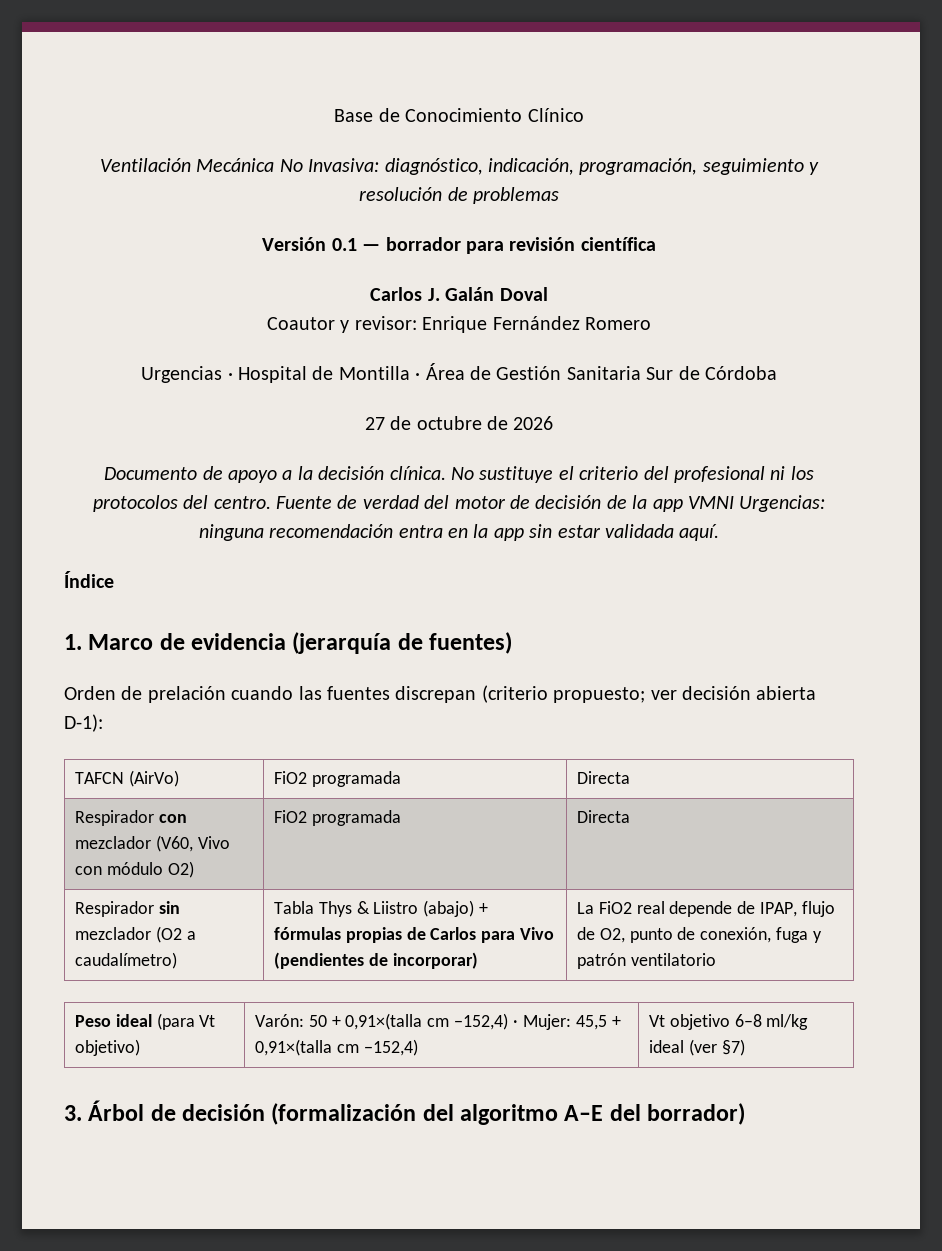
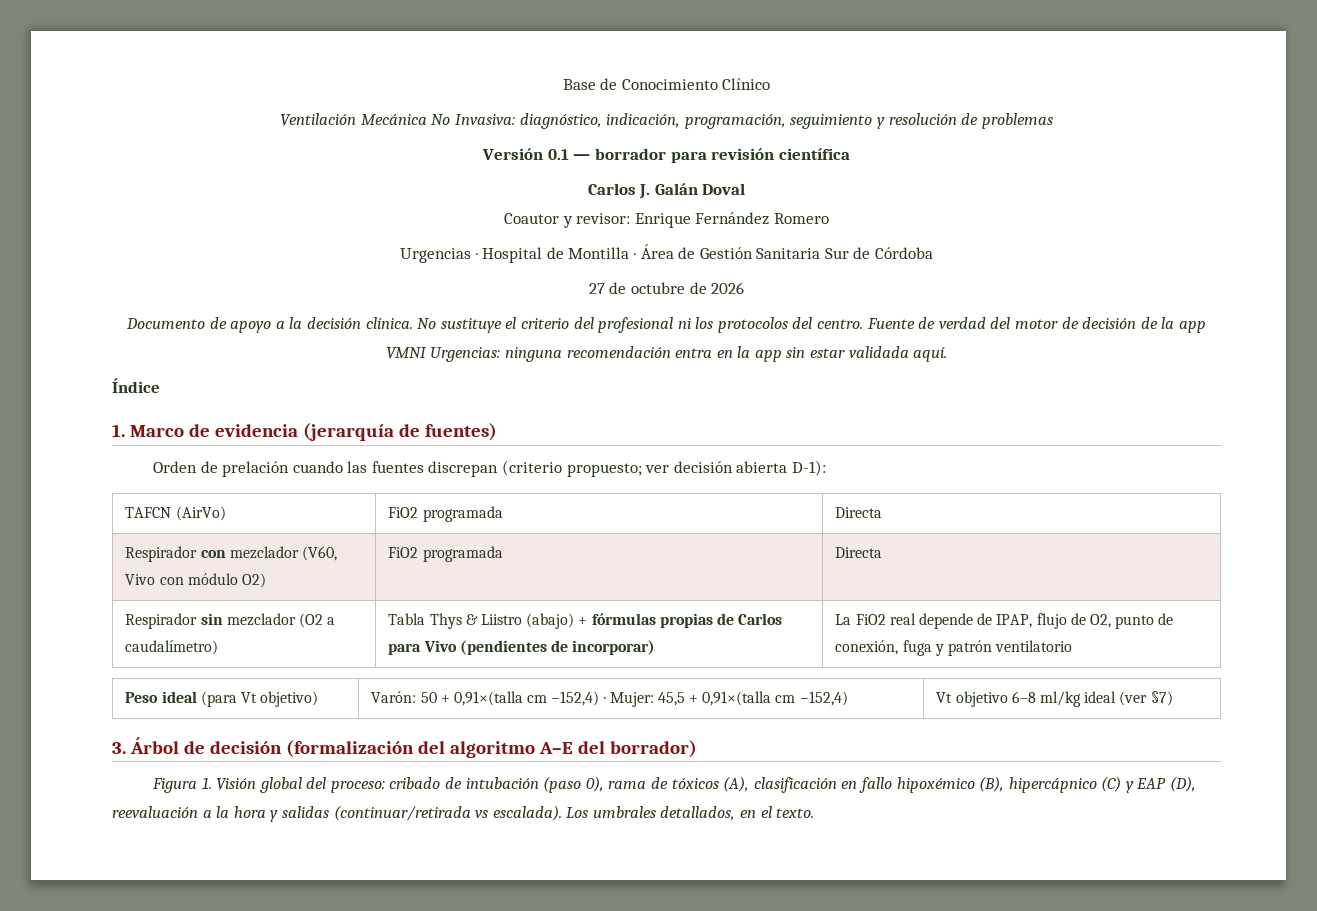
+ Figura 1. Visión global del proceso: cribado de intubación (paso 0), rama de tóxicos (A), clasificación en fallo hipoxémico (B), hipercápnico (C) y EAP (D), reevaluación a la hora y salidas (continuar/retirada vs escalada). Los umbrales detallados, en el texto.

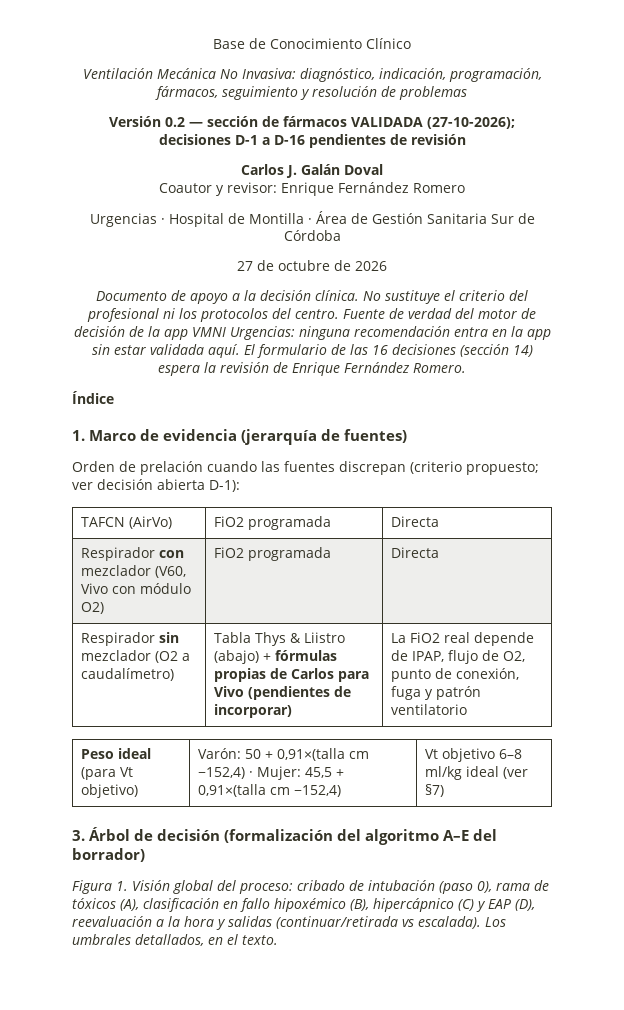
- Ventilación Mecánica No Invasiva: diagnóstico, indicación, programación, seguimiento y resolución de problemas
+ Ventilación Mecánica No Invasiva: diagnóstico, indicación, programación, fármacos, seguimiento y resolución de problemas
- Versión 0.1 — borrador para revisión científica
+ Versión 0.2 — sección de fármacos VALIDADA (27-10-2026); decisiones D-1 a D-16 pendientes de revisión
+ El formulario de las 16 decisiones (sección 14) espera la revisión de Enrique Fernández Romero.

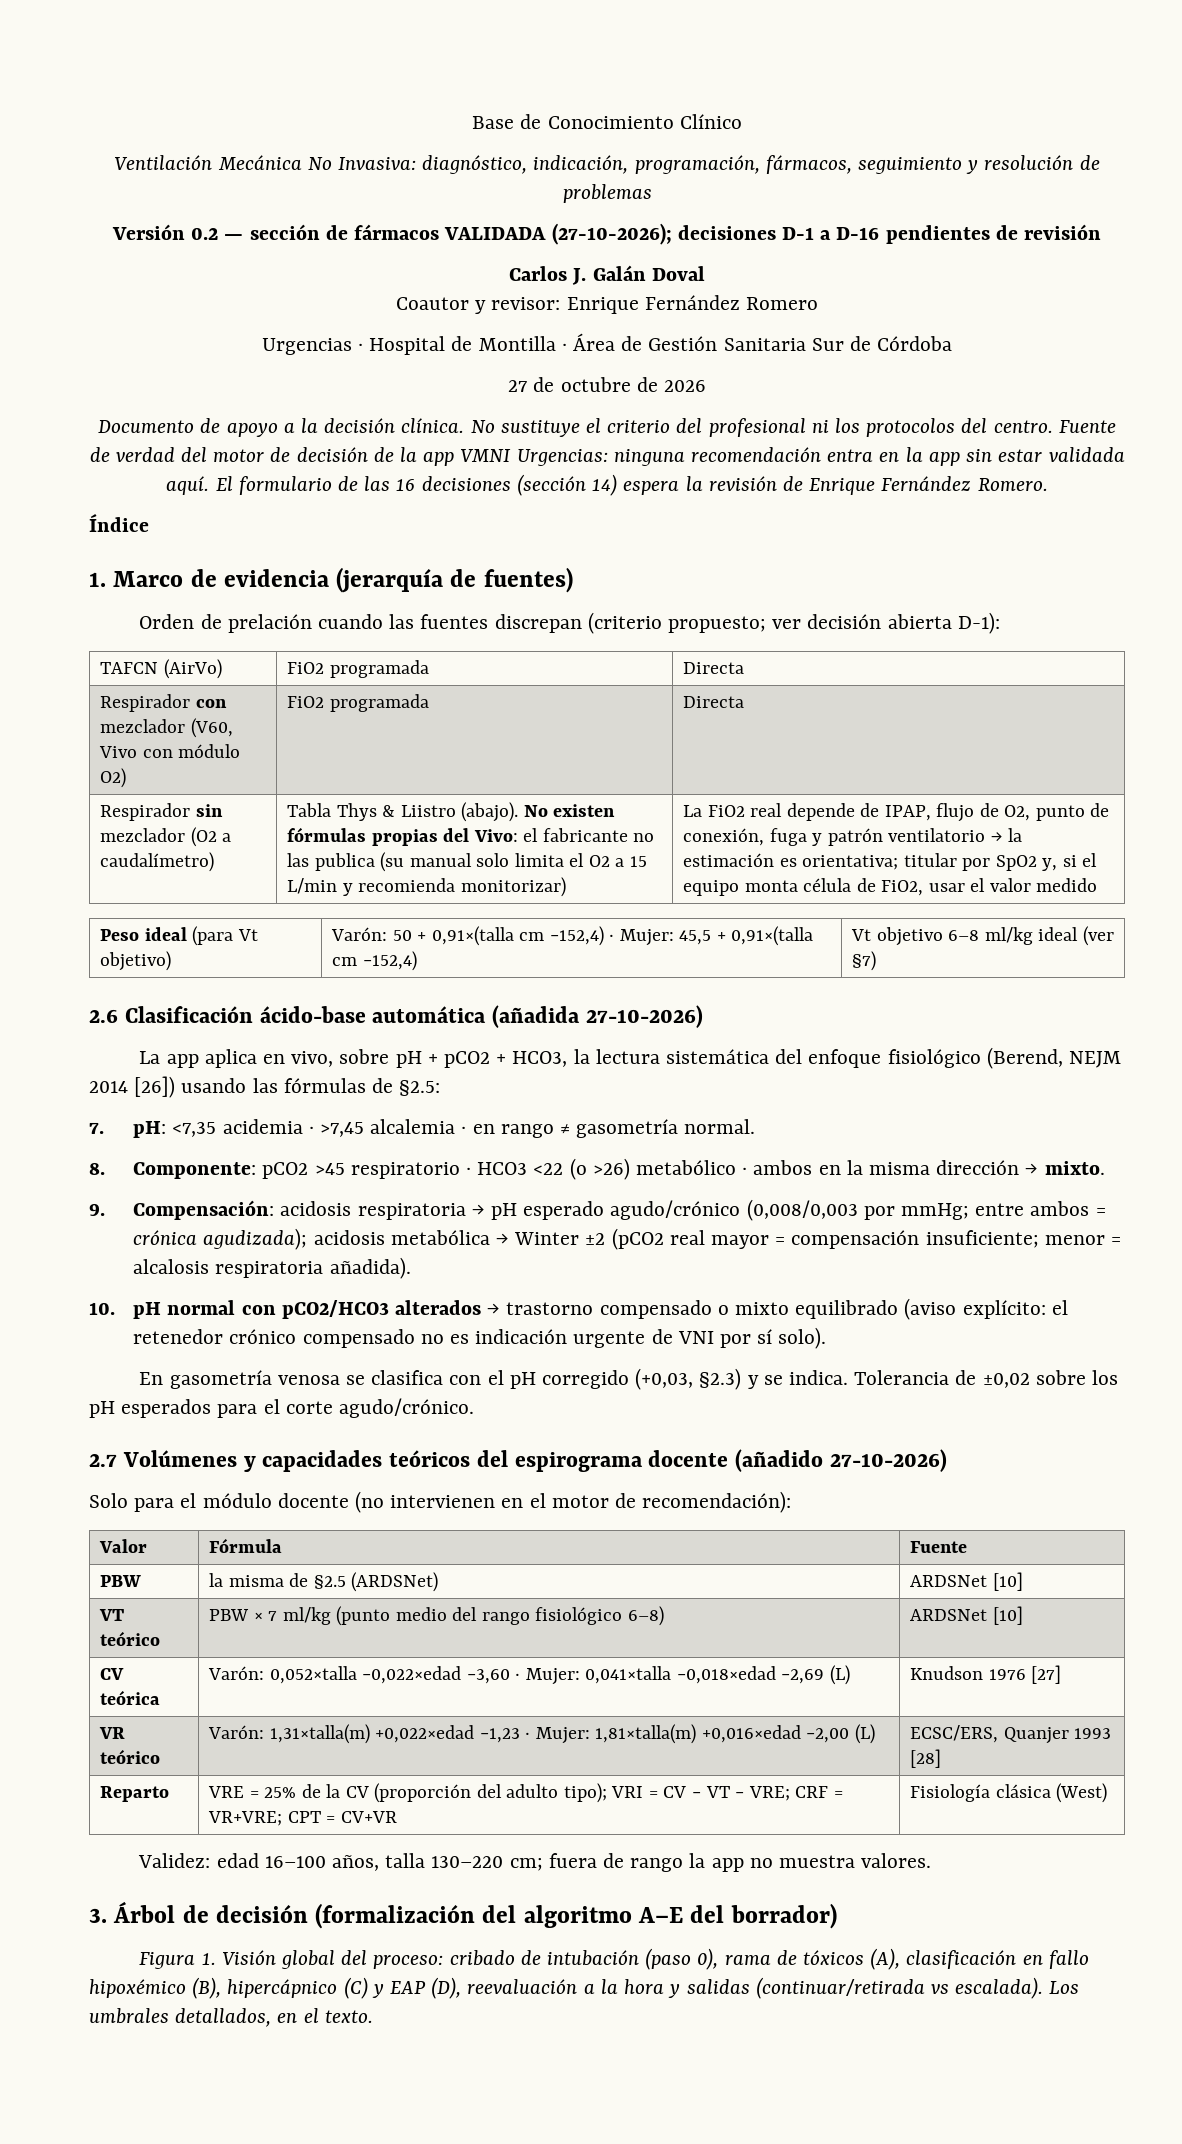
- Tabla Thys & Liistro (abajo) + fórmulas propias de Carlos para Vivo (pendientes de incorporar)
+ Tabla Thys & Liistro (abajo). No existen fórmulas propias del Vivo: el fabricante no las publica (su manual solo limita el O2 a 15 L/min y recomienda monitorizar)
- La FiO2 real depende de IPAP, flujo de O2, punto de conexión, fuga y patrón ventilatorio
+ La FiO2 real depende de IPAP, flujo de O2, punto de conexión, fuga y patrón ventilatorio → la estimación es orientativa; titular por SpO2 y, si el equipo monta célula de FiO2, usar el valor medido
+ 2.6 Clasificación ácido-base automática (añadida 27-10-2026)
+ La app aplica en vivo, sobre pH + pCO2 + HCO3, la lectura sistemática del enfoque fisiológico (Berend, NEJM 2014 [26]) usando las fórmulas de §2.5:
+ 7. pH: <7,35 acidemia · >7,45 alcalemia · en rango ≠ gasometría normal.
+ 8. Componente: pCO2 >45 respiratorio · HCO3 <22 (o >26) metabólico · ambos en la misma dirección → mixto.
+ 9. Compensación: acidosis respiratoria → pH esperado agudo/crónico (0,008/0,003 por mmHg; entre ambos = crónica agudizada); acidosis metabólica → Winter ±2 (pCO2 real mayor = compensación insuficiente; menor = alcalosis respiratoria añadida).
+ 10. pH normal con pCO2/HCO3 alterados → trastorno compensado o mixto equilibrado (aviso explícito: el retenedor crónico compensado no es indicación urgente de VNI por sí solo).
+ En gasometría venosa se clasifica con el pH corregido (+0,03, §2.3) y se indica. Tolerancia de ±0,02 sobre los pH esperados para el corte agudo/crónico.
+ 2.7 Volúmenes y capacidades teóricos del espirograma docente (añadido 27-10-2026)
+ Solo para el módulo docente (no intervienen en el motor de recomendación):
+ Valor | Fórmula | Fuente
+ PBW | la misma de §2.5 (ARDSNet) | ARDSNet [10]
+ VT teórico | PBW × 7 ml/kg (punto medio del rango fisiológico 6–8) | ARDSNet [10]
+ CV teórica | Varón: 0,052×talla −0,022×edad −3,60 · Mujer: 0,041×talla −0,018×edad −2,69 (L) | Knudson 1976 [27]
+ VR teórico | Varón: 1,31×talla(m) +0,022×edad −1,23 · Mujer: 1,81×talla(m) +0,016×edad −2,00 (L) | ECSC/ERS, Quanjer 1993 [28]
+ Reparto | VRE = 25% de la CV (proporción del adulto tipo); VRI = CV − VT − VRE; CRF = VR+VRE; CPT = CV+VR | Fisiología clásica (West)
+ Validez: edad 16–100 años, talla 130–220 cm; fuera de rango la app no muestra valores.

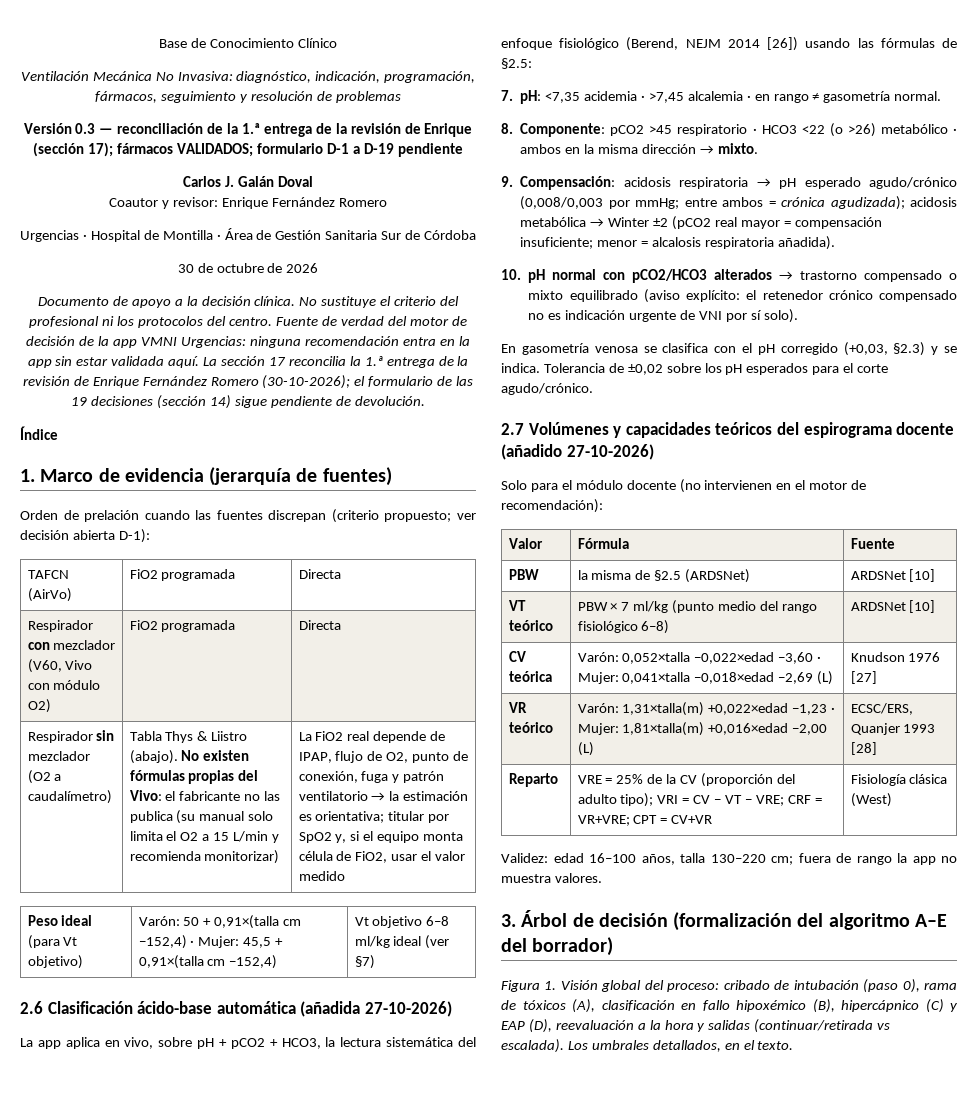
- Versión 0.2 — sección de fármacos VALIDADA (27-10-2026); decisiones D-1 a D-16 pendientes de revisión
+ Versión 0.3 — reconciliación de la 1.ª entrega de la revisión de Enrique (sección 17); fármacos VALIDADOS; formulario D-1 a D-19 pendiente
- 27 de octubre de 2026
+ 30 de octubre de 2026
- El formulario de las 16 decisiones (sección 14) espera la revisión de Enrique Fernández Romero.
+ La sección 17 reconcilia la 1.ª entrega de la revisión de Enrique Fernández Romero (30-10-2026); el formulario de las 19 decisiones (sección 14) sigue pendiente de devolución.

